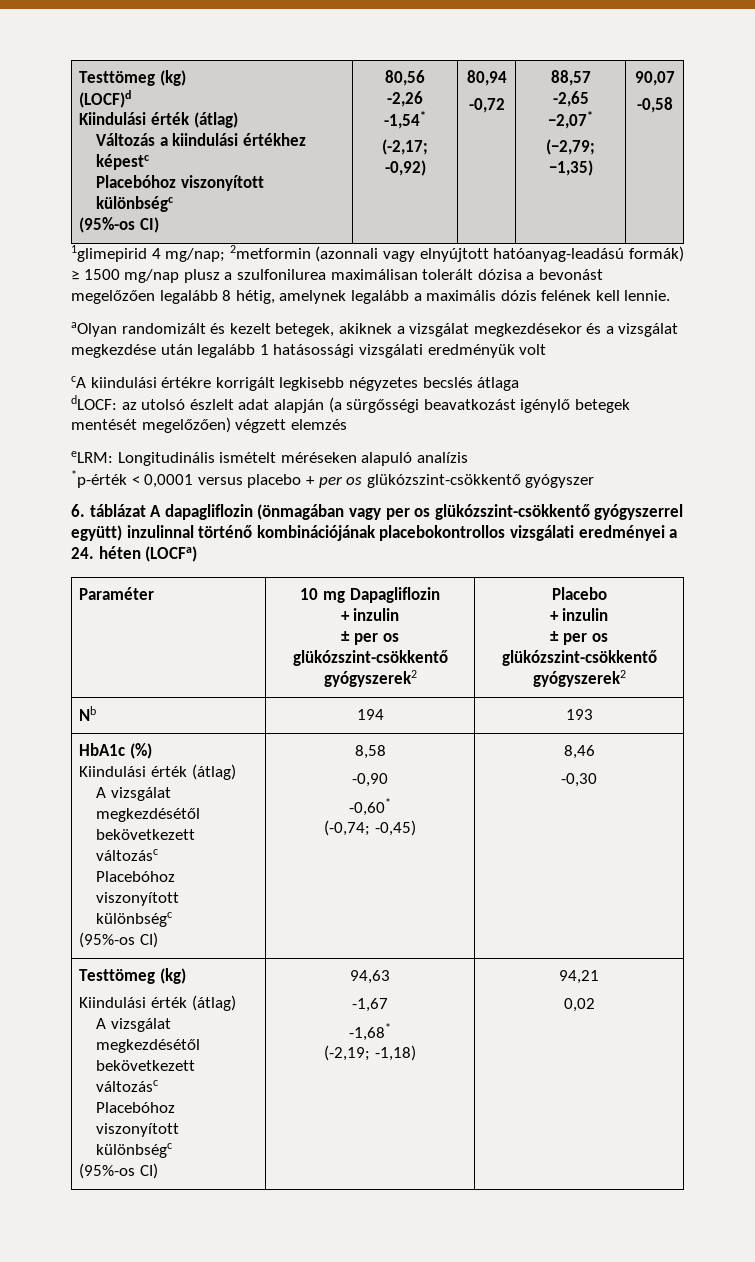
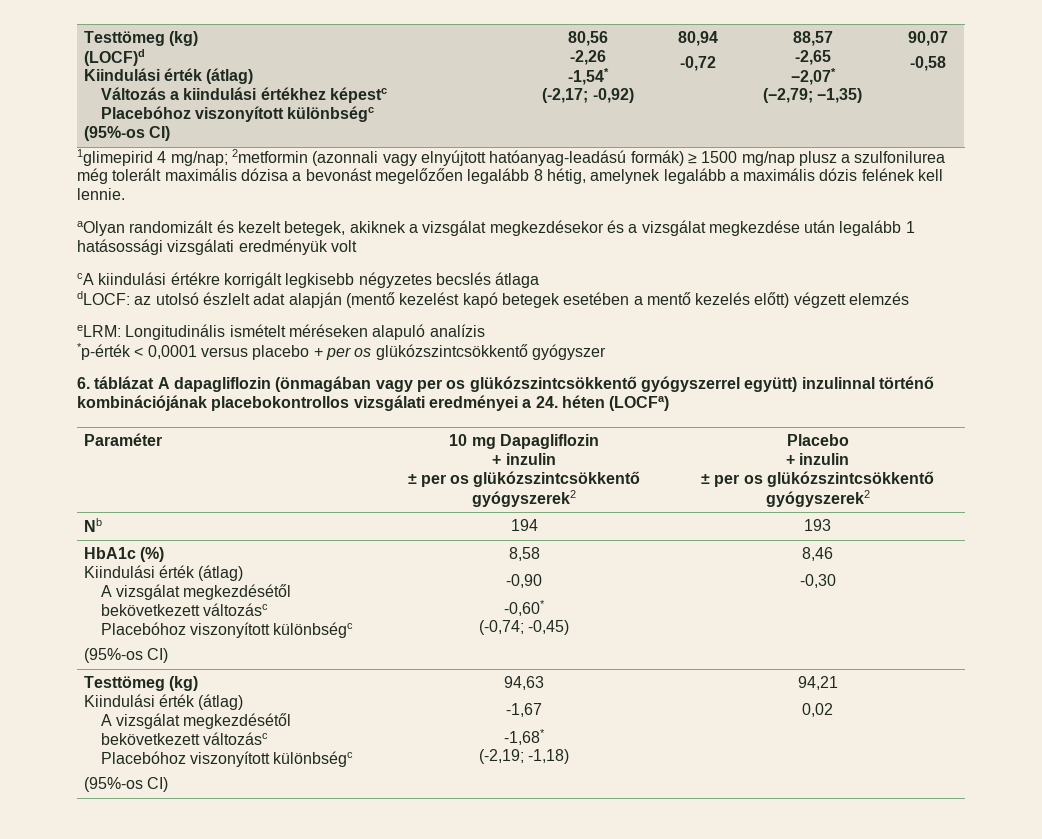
- 1glimepirid 4 mg/nap; 2metformin (azonnali vagy elnyújtott hatóanyag-leadású formák) ≥ 1500 mg/nap plusz a szulfonilurea maximálisan tolerált dózisa a bevonást megelőzően legalább 8 hétig, amelynek legalább a maximális dózis felének kell lennie.
+ 1glimepirid 4 mg/nap; 2metformin (azonnali vagy elnyújtott hatóanyag-leadású formák) ≥ 1500 mg/nap plusz a szulfonilurea még tolerált maximális dózisa a bevonást megelőzően legalább 8 hétig, amelynek legalább a maximális dózis felének kell lennie.
- dLOCF: az utolsó észlelt adat alapján (a sürgősségi beavatkozást igénylő betegek mentését megelőzően) végzett elemzés
+ dLOCF: az utolsó észlelt adat alapján (mentő kezelést kapó betegek esetében a mentő kezelés előtt) végzett elemzés
- *p-érték < 0,0001 versus placebo + per os glükózszint-csökkentő gyógyszer
+ *p-érték < 0,0001 versus placebo + per os glükózszintcsökkentő gyógyszer
- 6. táblázat A dapagliflozin (önmagában vagy per os glükózszint-csökkentő gyógyszerrel együtt) inzulinnal történő kombinációjának placebokontrollos vizsgálati eredményei a 24. héten (LOCFa)
+ 6. táblázat A dapagliflozin (önmagában vagy per os glükózszintcsökkentő gyógyszerrel együtt) inzulinnal történő kombinációjának placebokontrollos vizsgálati eredményei a 24. héten (LOCFa)
  Paraméter | 10 mg Dapagliflozin
  + inzulin
- ± per os glükózszint-csökkentő gyógyszerek2 | Placebo
+ ± per os glükózszintcsökkentő gyógyszerek2 | Placebo
  + inzulin
- ± per os glükózszint-csökkentő gyógyszerek2
+ ± per os glükózszintcsökkentő gyógyszerek2

